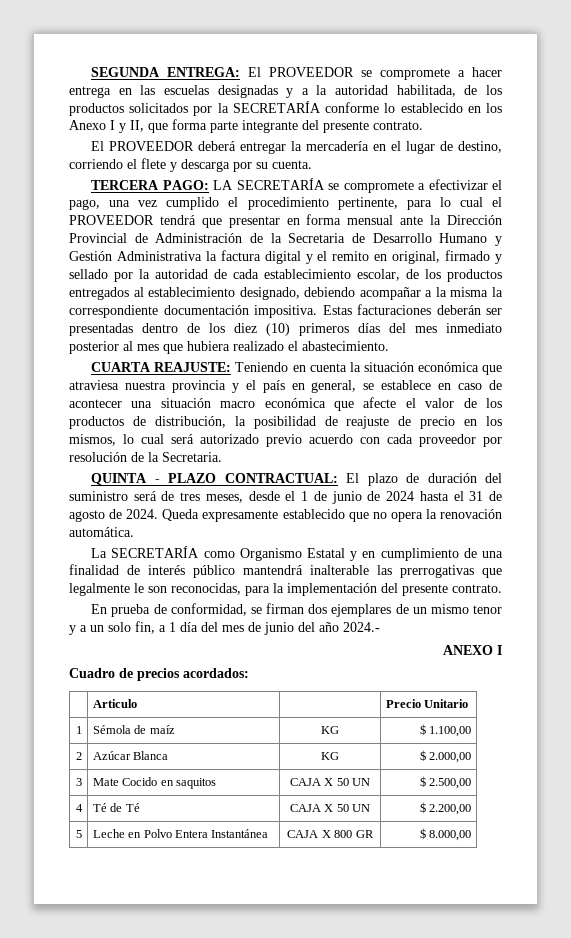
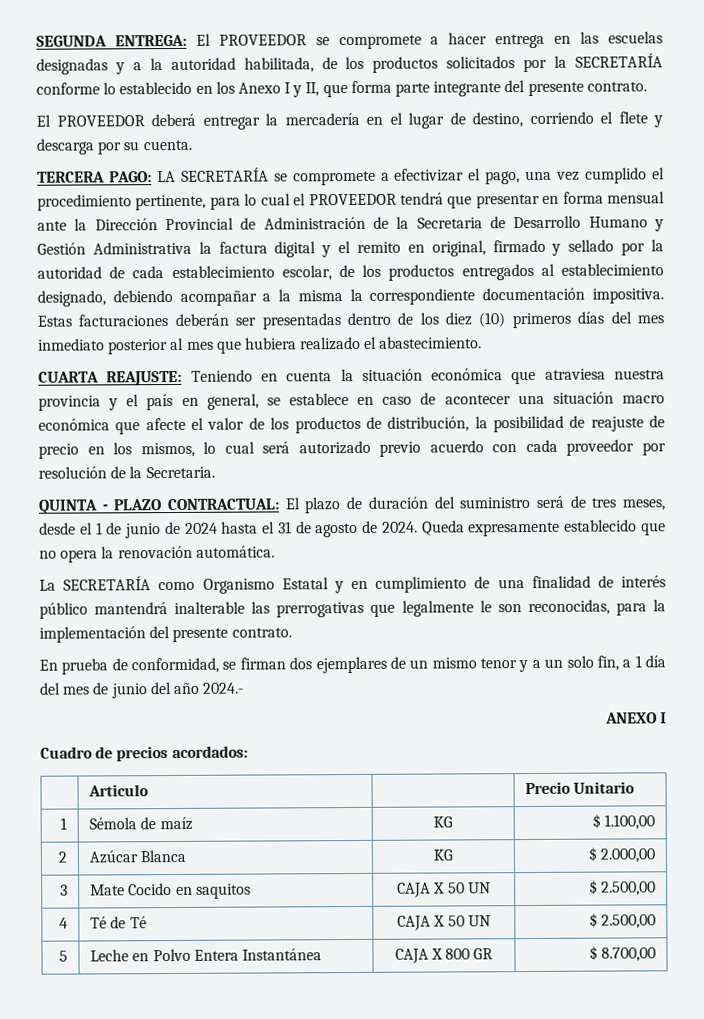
- 4 | Té de Té | CAJA X 50 UN | $ 2.200,00
+ 4 | Té de Té | CAJA X 50 UN | $ 2.500,00
- 5 | Leche en Polvo Entera Instantánea | CAJA X 800 GR | $ 8.000,00
+ 5 | Leche en Polvo Entera Instantánea | CAJA X 800 GR | $ 8.700,00

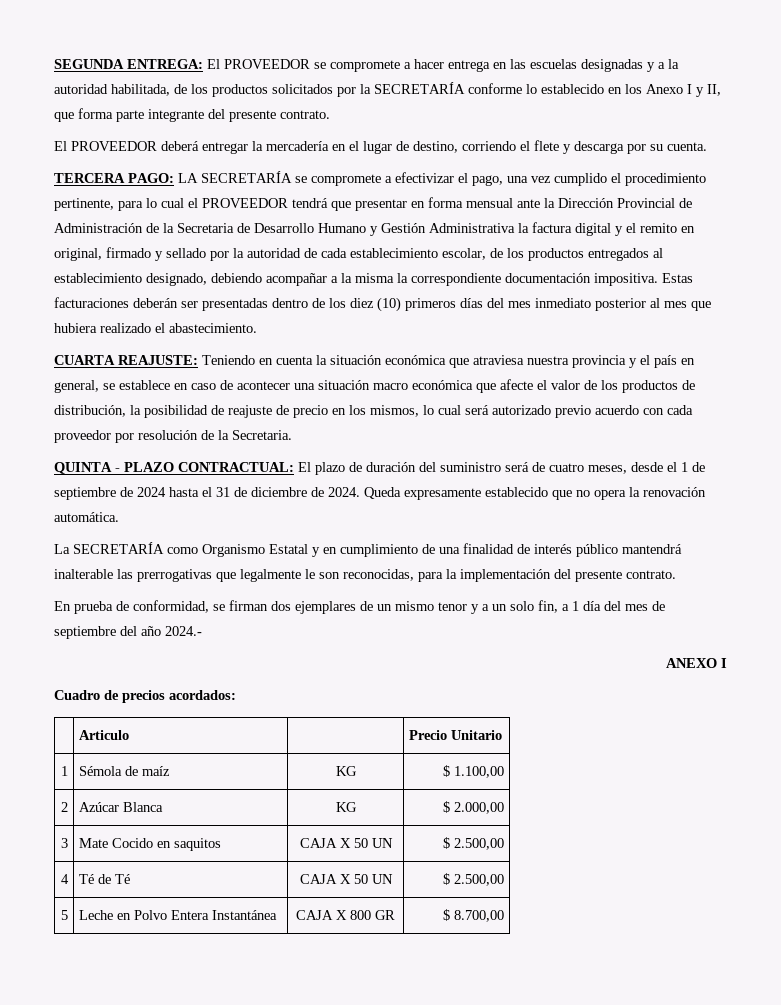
- QUINTA - PLAZO CONTRACTUAL: El plazo de duración del suministro será de tres meses, desde el 1 de junio de 2024 hasta el 31 de agosto de 2024.
+ QUINTA - PLAZO CONTRACTUAL: El plazo de duración del suministro será de cuatro meses, desde el 1 de septiembre de 2024 hasta el 31 de diciembre de 2024.
- En prueba de conformidad, se firman dos ejemplares de un mismo tenor y a un solo fin, a 1 día del mes de junio del año 2024.-
+ En prueba de conformidad, se firman dos ejemplares de un mismo tenor y a un solo fin, a 1 día del mes de septiembre del año 2024.-

